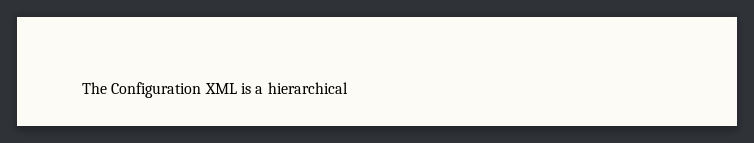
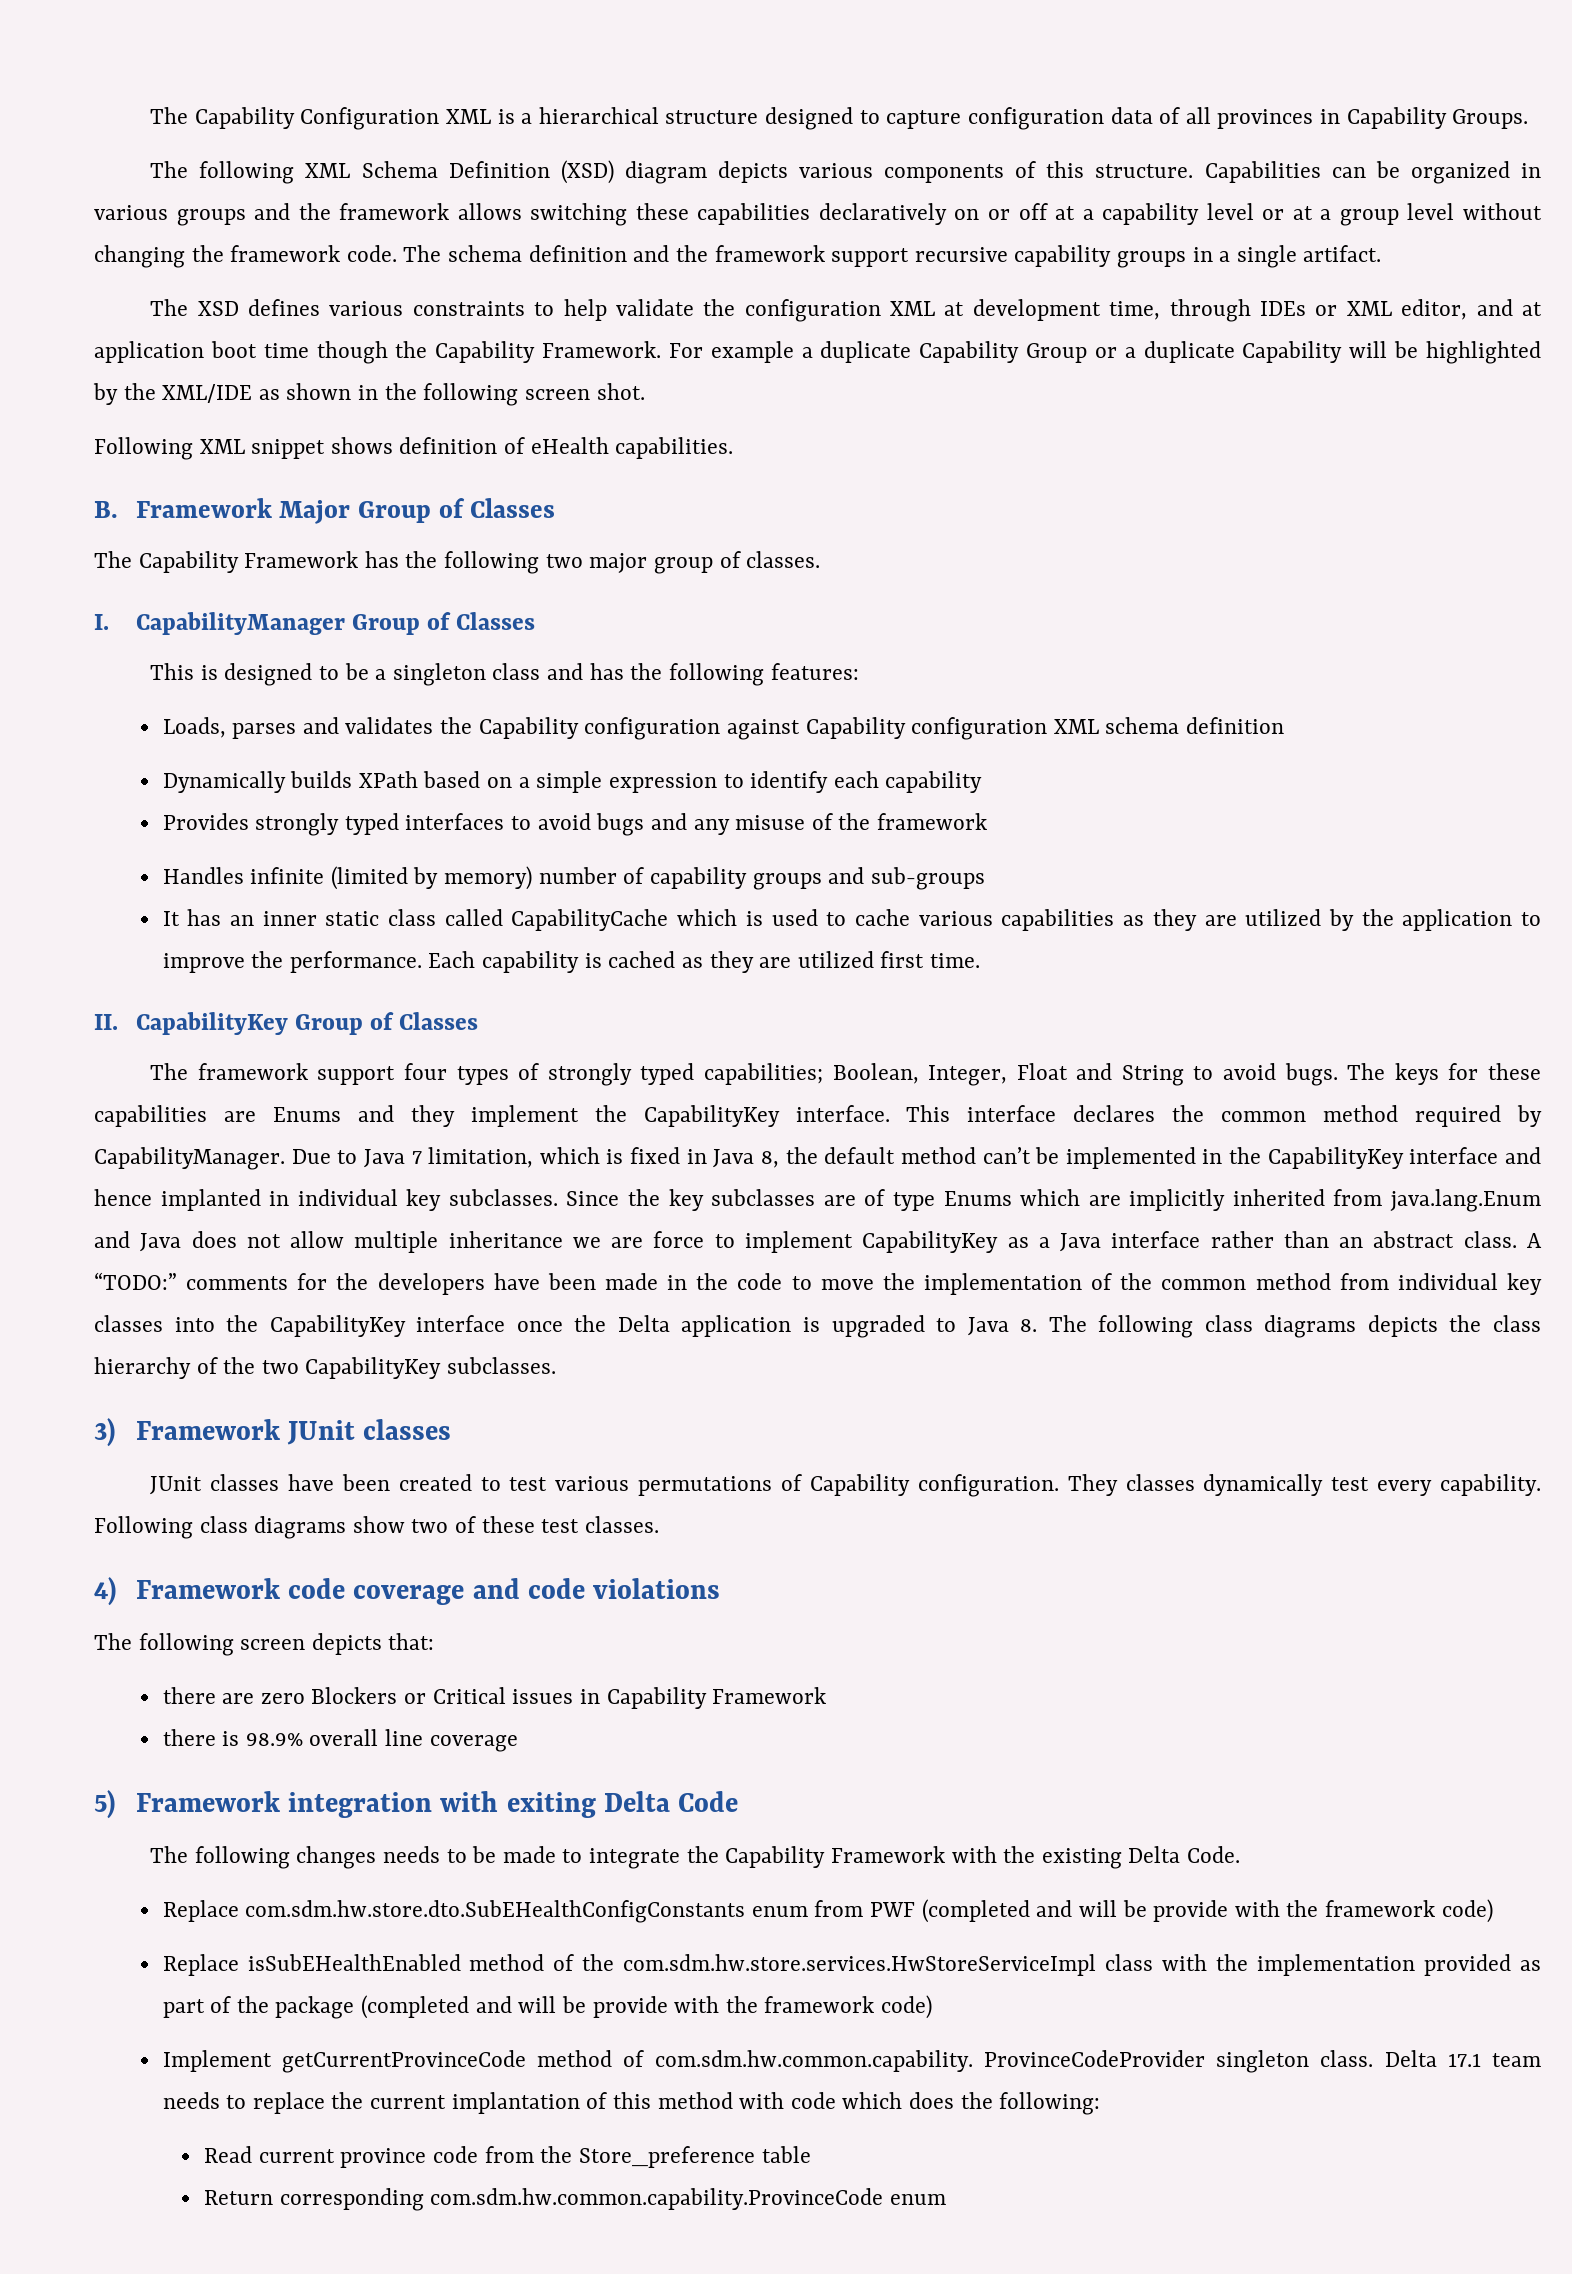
- The Configuration XML is a hierarchical
+ The Capability Configuration XML is a hierarchical structure designed to capture configuration data of all provinces in Capability Groups.
+ The following XML Schema Definition (XSD) diagram depicts various components of this structure. Capabilities can be organized in various groups and the framework allows switching these capabilities declaratively on or off at a capability level or at a group level without changing the framework code. The schema definition and the framework support recursive capability groups in a single artifact.
+ The XSD defines various constraints to help validate the configuration XML at development time, through IDEs or XML editor, and at application boot time though the Capability Framework. For example a duplicate Capability Group or a duplicate Capability will be highlighted by the XML/IDE as shown in the following screen shot.
+ Following XML snippet shows definition of eHealth capabilities.
+ B. Framework Major Group of Classes
+ The Capability Framework has the following two major group of classes.
+ I. CapabilityManager Group of Classes
+ This is designed to be a singleton class and has the following features:
+ Loads, parses and validates the Capability configuration against Capability configuration XML schema definition
+ Dynamically builds XPath based on a simple expression to identify each capability
+ Provides strongly typed interfaces to avoid bugs and any misuse of the framework
+ Handles infinite (limited by memory) number of capability groups and sub-groups
+ It has an inner static class called CapabilityCache which is used to cache various capabilities as they are utilized by the application to improve the performance. Each capability is cached as they are utilized first time.
+ II. CapabilityKey Group of Classes
+ The framework support four types of strongly typed capabilities; Boolean, Integer, Float and String to avoid bugs. The keys for these capabilities are Enums and they implement the CapabilityKey interface. This interface declares the common method required by CapabilityManager. Due to Java 7 limitation, which is fixed in Java 8, the default method can’t be implemented in the CapabilityKey interface and hence implanted in individual key subclasses. Since the key subclasses are of type Enums which are implicitly inherited from java.lang.Enum and Java does not allow multiple inheritance we are force to implement CapabilityKey as a Java interface rather than an abstract class. A “TODO:” comments for the developers have been made in the code to move the implementation of the common method from individual key classes into the CapabilityKey interface once the Delta application is upgraded to Java 8. The following class diagrams depicts the class hierarchy of the two CapabilityKey subclasses.
+ 3) Framework JUnit classes
+ JUnit classes have been created to test various permutations of Capability configuration. They classes dynamically test every capability. Following class diagrams show two of these test classes.
+ 4) Framework code coverage and code violations
+ The following screen depicts that:
+ there are zero Blockers or Critical issues in Capability Framework
+ there is 98.9% overall line coverage
+ 5) Framework integration with exiting Delta Code
+ The following changes needs to be made to integrate the Capability Framework with the existing Delta Code.
+ Replace com.sdm.hw.store.dto.SubEHealthConfigConstants enum from PWF (completed and will be provide with the framework code)
+ Replace isSubEHealthEnabled method of the com.sdm.hw.store.services.HwStoreServiceImpl class with the implementation provided as part of the package (completed and will be provide with the framework code)
+ Implement getCurrentProvinceCode method of com.sdm.hw.common.capability. ProvinceCodeProvider singleton class. Delta 17.1 team needs to replace the current implantation of this method with code which does the following:
+ Read current province code from the Store_preference table
+ Return corresponding com.sdm.hw.common.capability.ProvinceCode enum

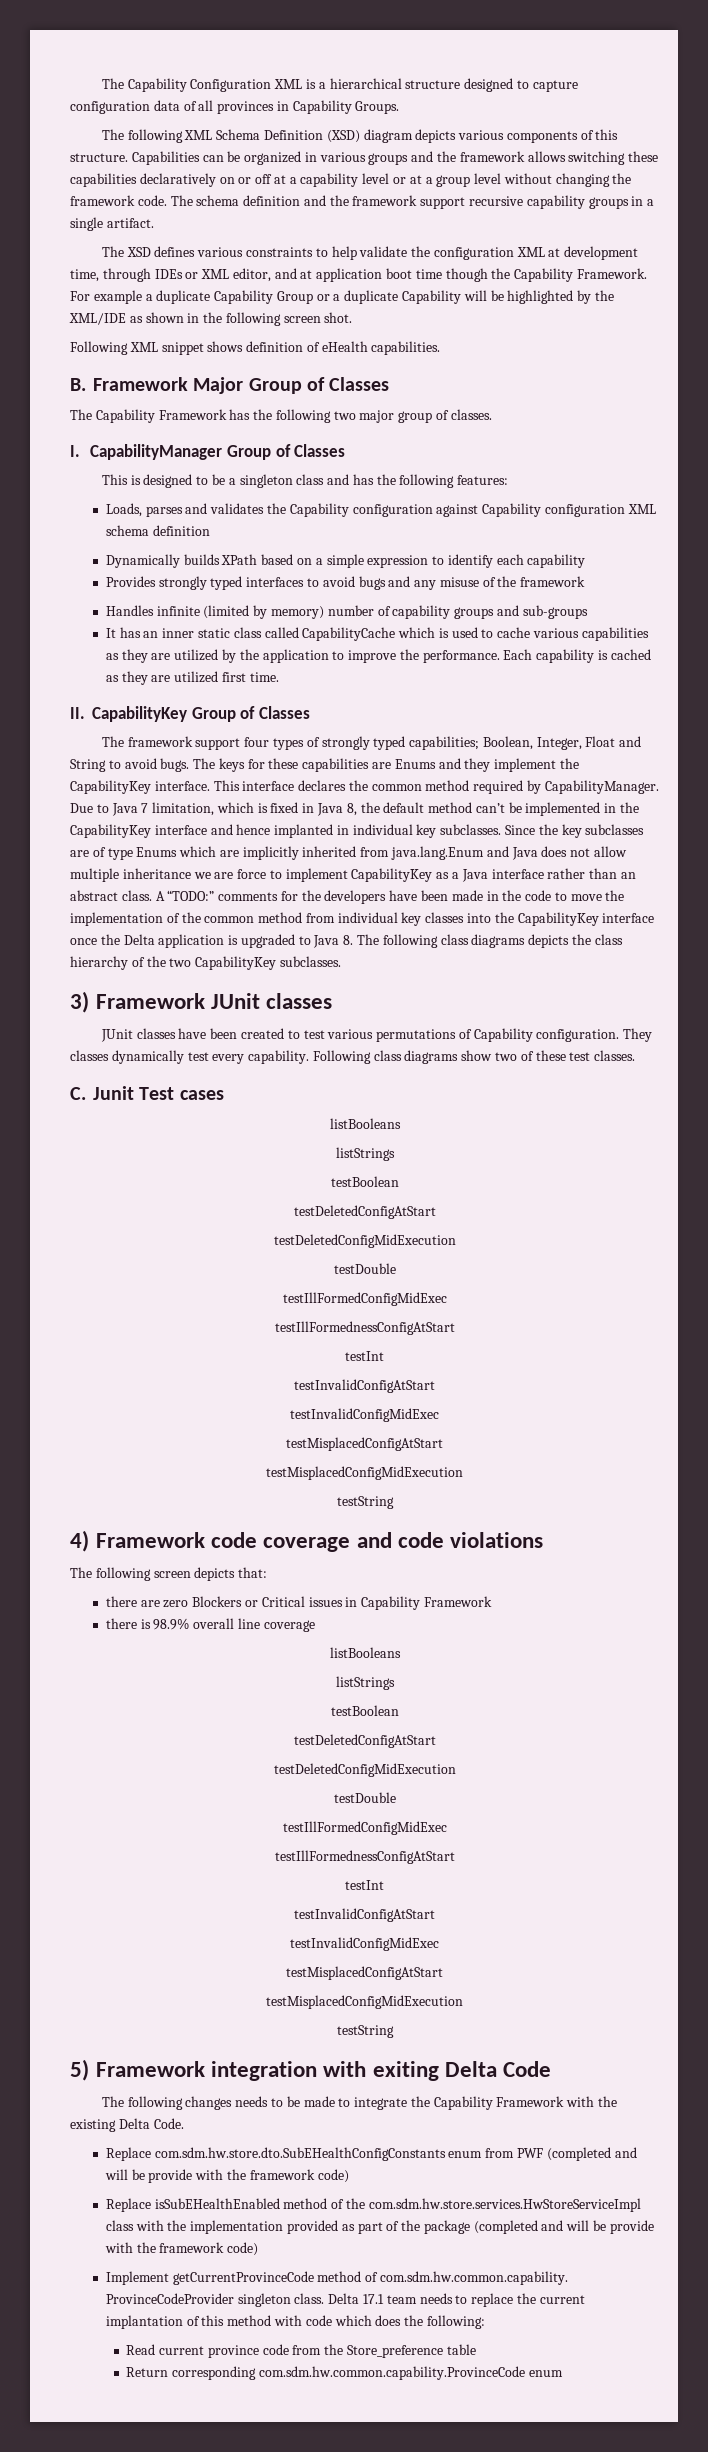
+ C. Junit Test cases
+ listBooleans
+ listStrings
+ testBoolean
+ testDeletedConfigAtStart
+ testDeletedConfigMidExecution
+ testDouble
+ testIllFormedConfigMidExec
+ testIllFormednessConfigAtStart
+ testInt
+ testInvalidConfigAtStart
+ testInvalidConfigMidExec
+ testMisplacedConfigAtStart
+ testMisplacedConfigMidExecution
+ testString
  there is 98.9% overall line coverage
+ listBooleans
+ listStrings
+ testBoolean
+ testDeletedConfigAtStart
+ testDeletedConfigMidExecution
+ testDouble
+ testIllFormedConfigMidExec
+ testIllFormednessConfigAtStart
+ testInt
+ testInvalidConfigAtStart
+ testInvalidConfigMidExec
+ testMisplacedConfigAtStart
+ testMisplacedConfigMidExecution
+ testString

